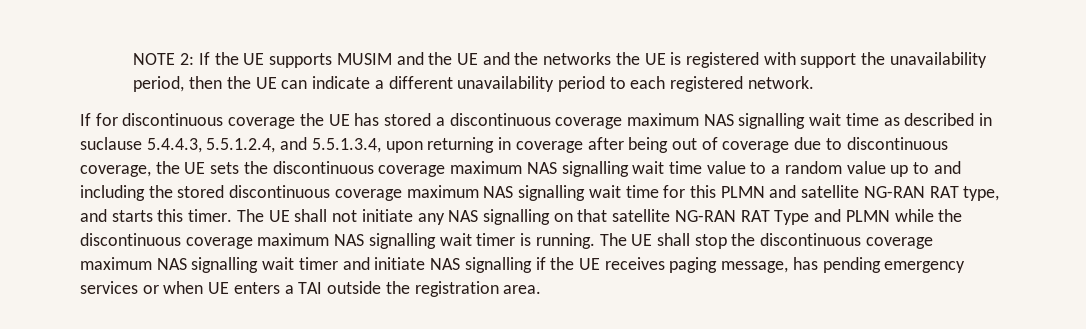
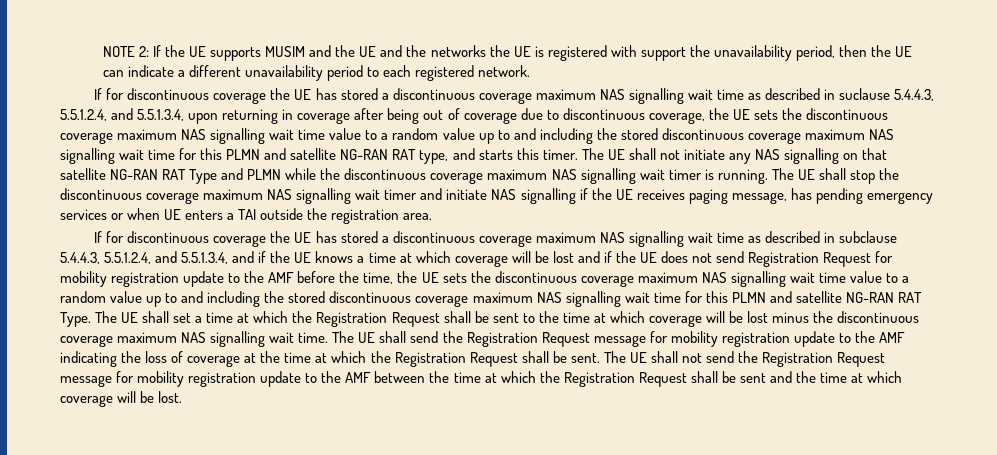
+ If for discontinuous coverage the UE has stored a discontinuous coverage maximum NAS signalling wait time as described in subclause 5.4.4.3, 5.5.1.2.4, and 5.5.1.3.4, and if the UE knows a time at which coverage will be lost and if the UE does not send Registration Request for mobility registration update to the AMF before the time, the UE sets the discontinuous coverage maximum NAS signalling wait time value to a random value up to and including the stored discontinuous coverage maximum NAS signalling wait time for this PLMN and satellite NG-RAN RAT Type. The UE shall set a time at which the Registration Request shall be sent to the time at which coverage will be lost minus the discontinuous coverage maximum NAS signalling wait time. The UE shall send the Registration Request message for mobility registration update to the AMF indicating the loss of coverage at the time at which the Registration Request shall be sent. The UE shall not send the Registration Request message for mobility registration update to the AMF between the time at which the Registration Request shall be sent and the time at which coverage will be lost.

